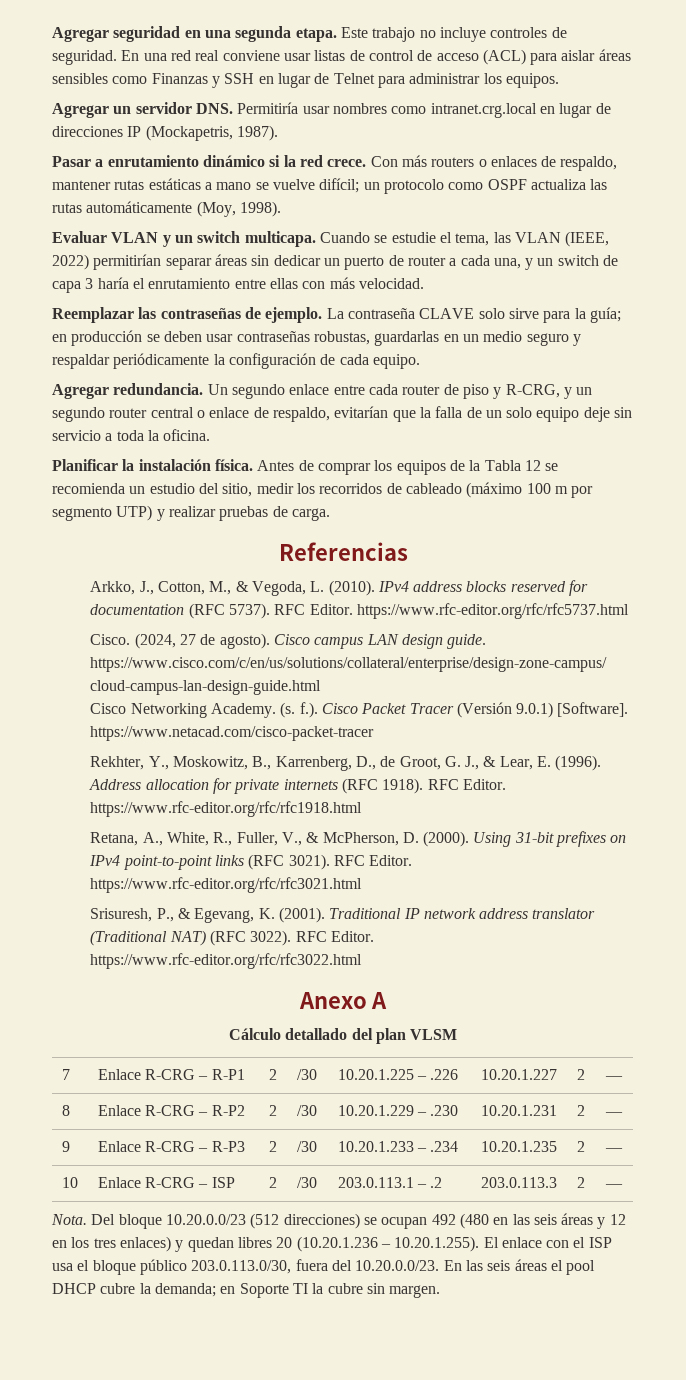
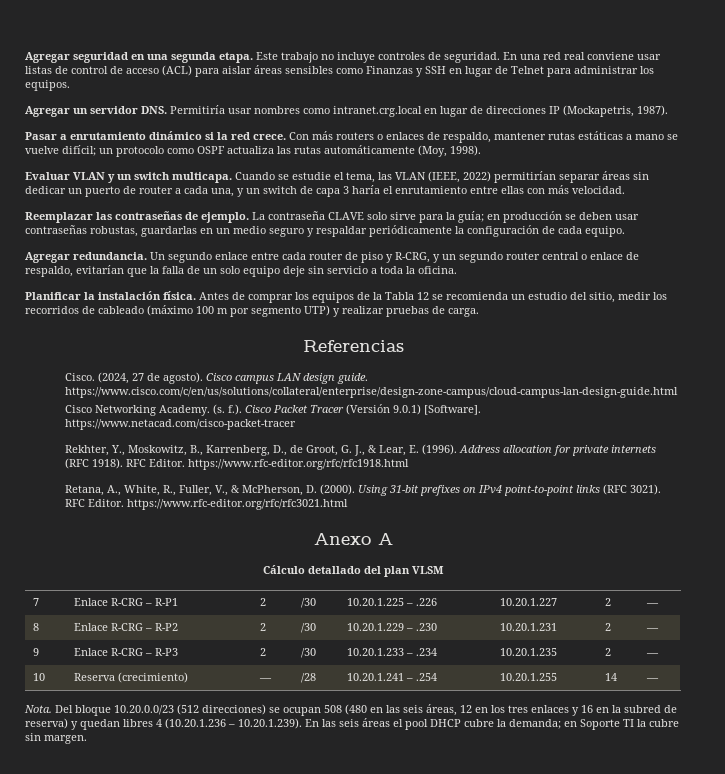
- Arkko, J., Cotton, M., & Vegoda, L. (2010). IPv4 address blocks reserved for documentation (RFC 5737). RFC Editor. https://www.rfc-editor.org/rfc/rfc5737.html
- Srisuresh, P., & Egevang, K. (2001). Traditional IP network address translator (Traditional NAT) (RFC 3022). RFC Editor. https://www.rfc-editor.org/rfc/rfc3022.html
- 10 | Enlace R-CRG – ISP | 2 | /30 | 203.0.113.1 – .2 | 203.0.113.3 | 2 | —
+ 10 | Reserva (crecimiento) | — | /28 | 10.20.1.241 – .254 | 10.20.1.255 | 14 | —
- Del bloque 10.20.0.0/23 (512 direcciones) se ocupan 492 (480 en las seis áreas y 12 en los tres enlaces) y quedan libres 20 (10.20.1.236 – 10.20.1.255). El enlace con el ISP usa el bloque público 203.0.113.0/30, fuera del 10.20.0.0/23. En las seis áreas el pool DHCP cubre la demanda; en Soporte TI la cubre sin margen.
+ Del bloque 10.20.0.0/23 (512 direcciones) se ocupan 508 (480 en las seis áreas, 12 en los tres enlaces y 16 en la subred de reserva) y quedan libres 4 (10.20.1.236 – 10.20.1.239). En las seis áreas el pool DHCP cubre la demanda; en Soporte TI la cubre sin margen.

